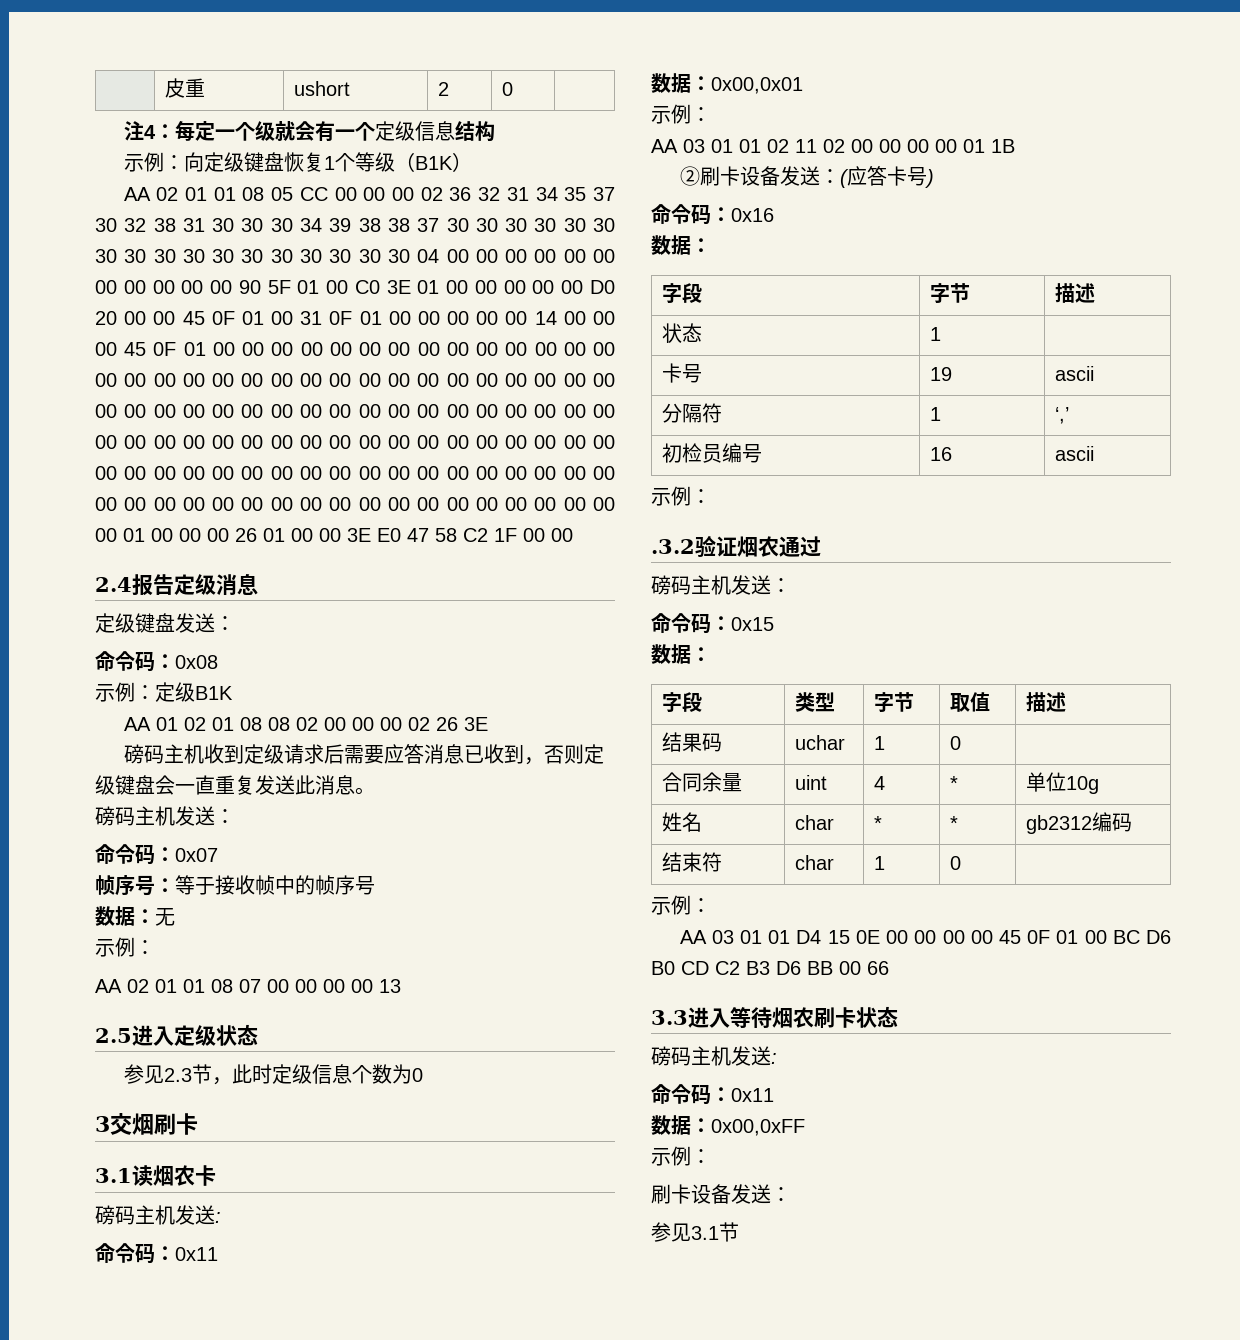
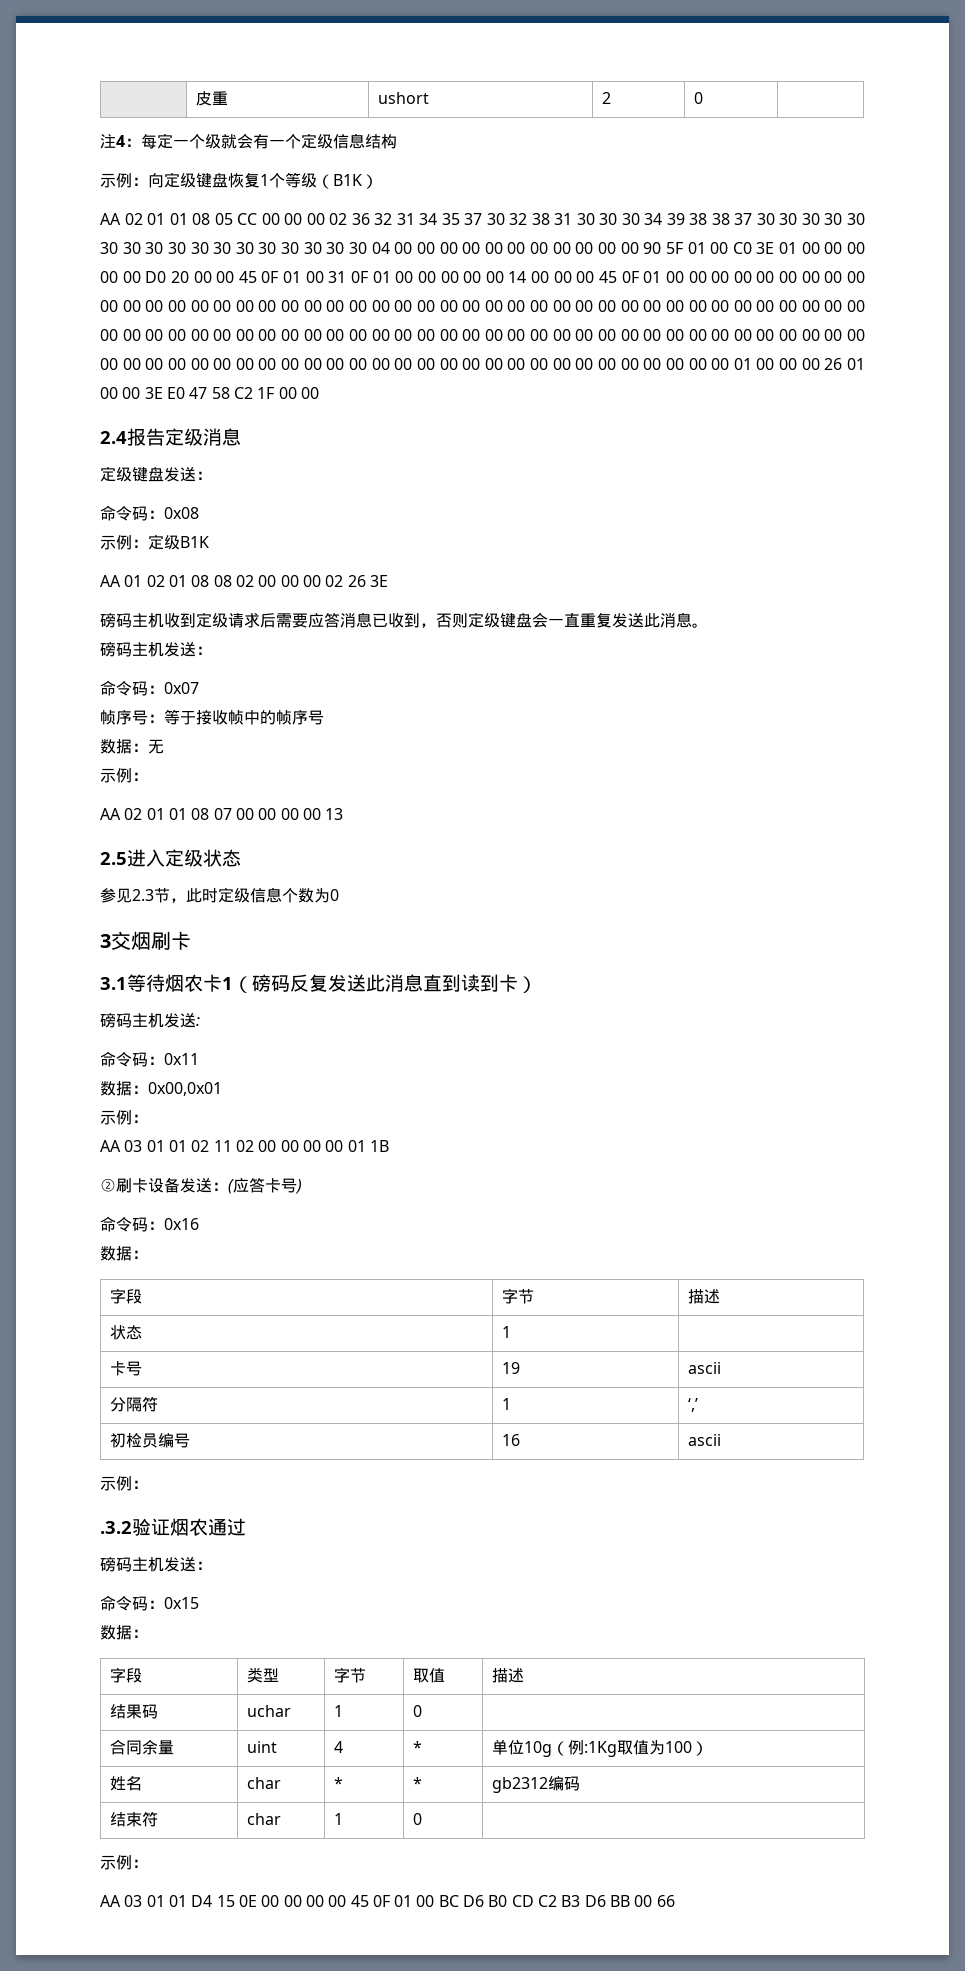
- 3.1读烟农卡
+ 3.1等待烟农卡1（磅码反复发送此消息直到读到卡）
- 合同余量 | uint | 4 | * | 单位10g
+ 合同余量 | uint | 4 | * | 单位10g（例:1Kg取值为100）
- 3.3进入等待烟农刷卡状态
- 磅码主机发送:
- 命令码：0x11
- 数据：0x00,0xFF
- 示例：
- 刷卡设备发送：
- 参见3.1节

